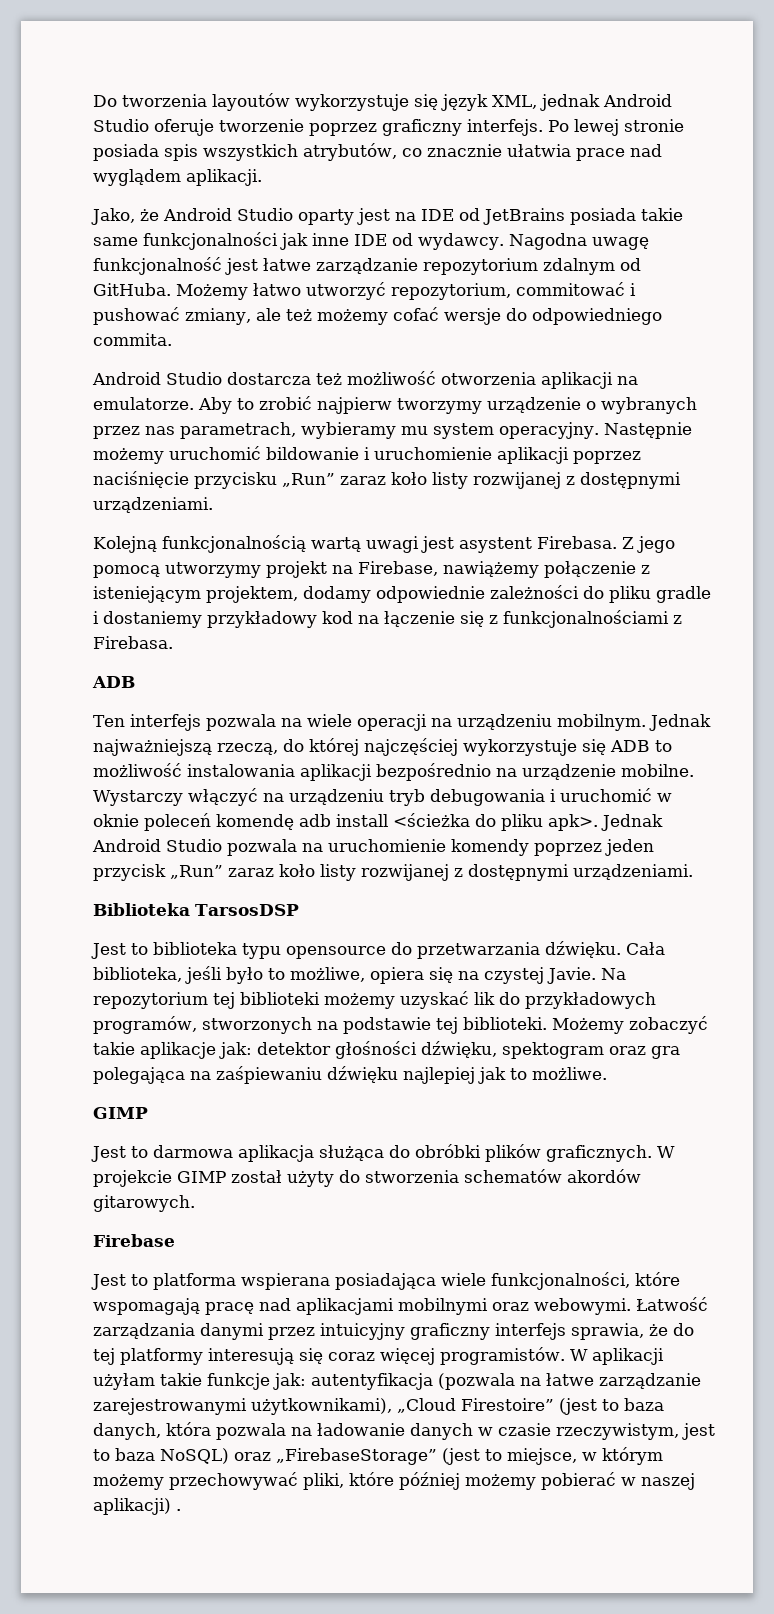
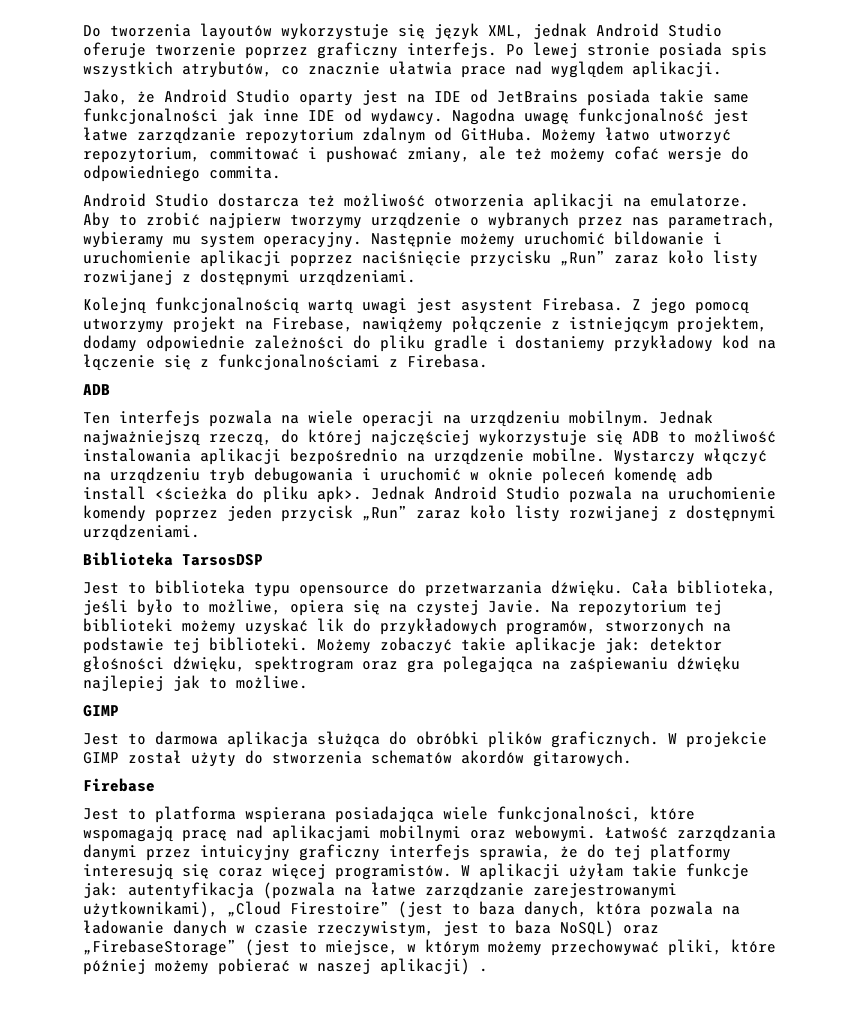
- Z jego pomocą utworzymy projekt na Firebase, nawiążemy połączenie z isteniejącym projektem, dodamy odpowiednie zależności do pliku gradle i dostaniemy przykładowy kod na łączenie się z funkcjonalnościami z Firebasa.
+ Z jego pomocą utworzymy projekt na Firebase, nawiążemy połączenie z istniejącym projektem, dodamy odpowiednie zależności do pliku gradle i dostaniemy przykładowy kod na łączenie się z funkcjonalnościami z Firebasa.
- Możemy zobaczyć takie aplikacje jak: detektor głośności dźwięku, spektogram oraz gra polegająca na zaśpiewaniu dźwięku najlepiej jak to możliwe.
+ Możemy zobaczyć takie aplikacje jak: detektor głośności dźwięku, spektrogram oraz gra polegająca na zaśpiewaniu dźwięku najlepiej jak to możliwe.

